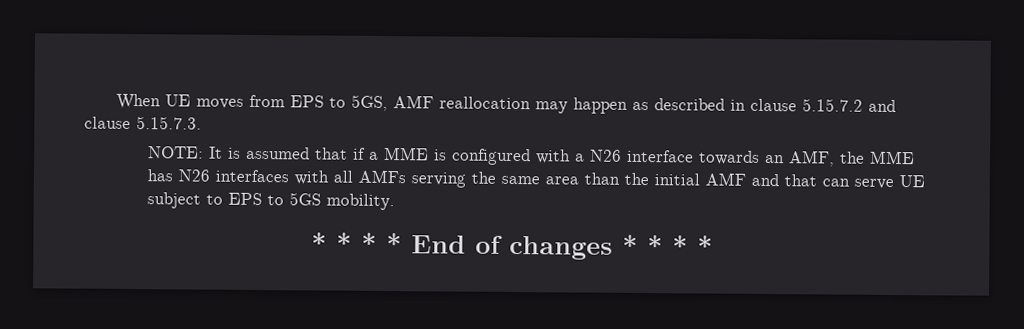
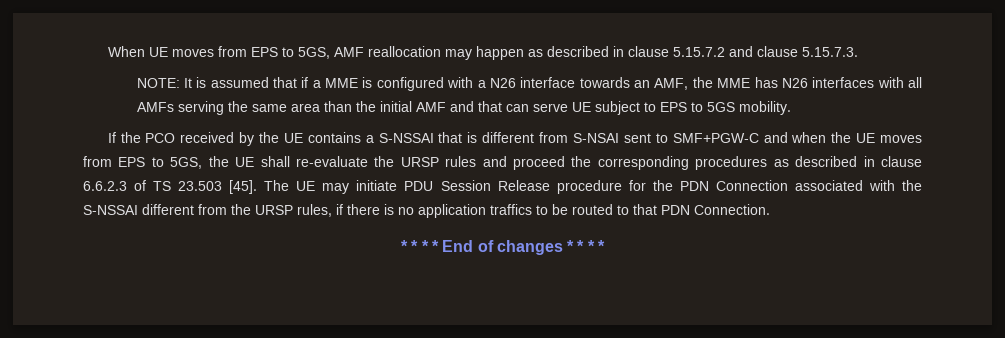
+ If the PCO received by the UE contains a S-NSSAI that is different from S-NSAI sent to SMF+PGW-C and when the UE moves from EPS to 5GS, the UE shall re-evaluate the URSP rules and proceed the corresponding procedures as described in clause 6.6.2.3 of TS 23.503 [45]. The UE may initiate PDU Session Release procedure for the PDN Connection associated with the S-NSSAI different from the URSP rules, if there is no application traffics to be routed to that PDN Connection.

